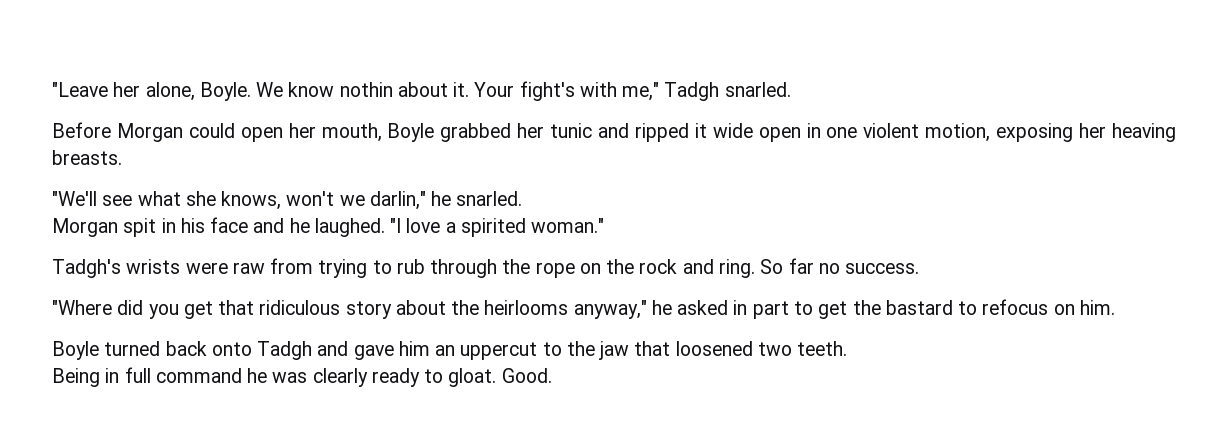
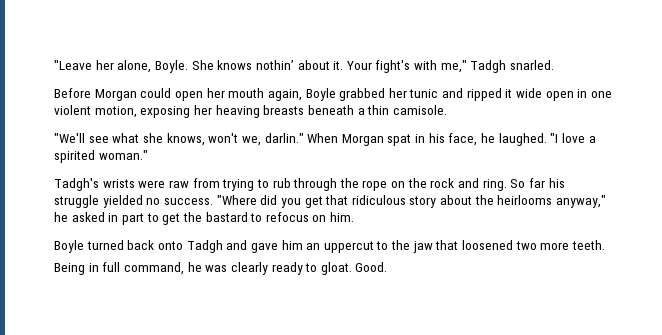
- We know nothin about it.
+ She knows nothin’ about it.
- Before Morgan could open her mouth, Boyle grabbed her tunic and ripped it wide open in one violent motion, exposing her heaving breasts.
+ Before Morgan could open her mouth again, Boyle grabbed her tunic and ripped it wide open in one violent motion, exposing her heaving breasts beneath a thin camisole.
- "We'll see what she knows, won't we darlin," he snarled.
- Morgan spit in his face and he laughed.
+ "We'll see what she knows, won't we, darlin." When Morgan spat in his face, he laughed.
- So far no success.
- "Where did you get that ridiculous story about the heirlooms anyway," he asked in part to get the bastard to refocus on him.
+ So far his struggle yielded no success. "Where did you get that ridiculous story about the heirlooms anyway," he asked in part to get the bastard to refocus on him.
- Boyle turned back onto Tadgh and gave him an uppercut to the jaw that loosened two teeth.
+ Boyle turned back onto Tadgh and gave him an uppercut to the jaw that loosened two more teeth.
- Being in full command he was clearly ready to gloat.
+ Being in full command, he was clearly ready to gloat.

